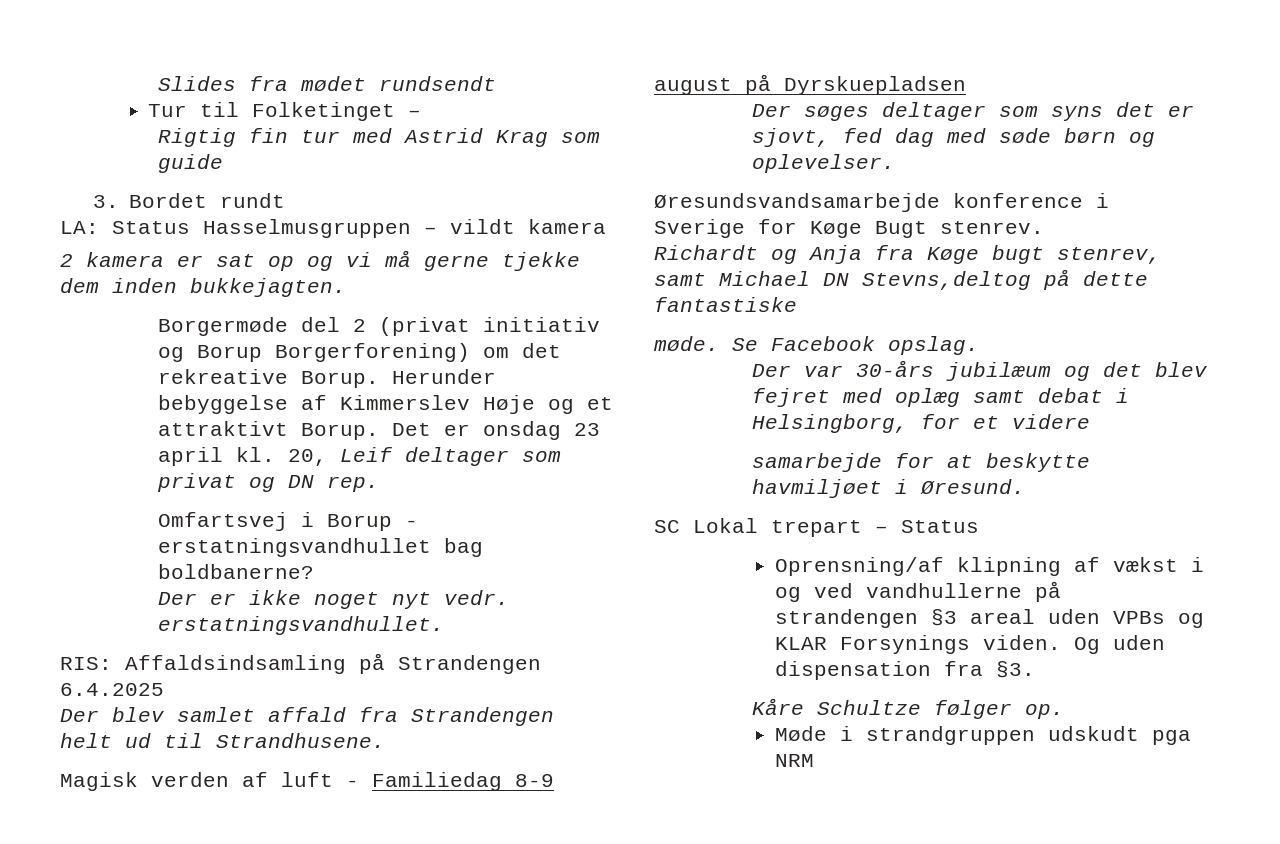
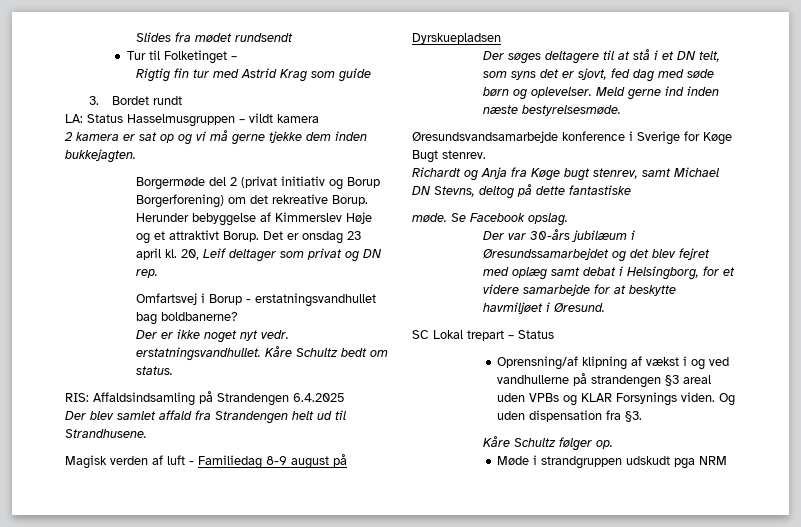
+ Kåre Schultz bedt om status.
- Der søges deltager som syns det er sjovt, fed dag med søde børn og oplevelser.
+ Der søges deltagere til at stå i et DN telt, som syns det er sjovt, fed dag med søde børn og oplevelser. Meld gerne ind inden næste bestyrelsesmøde.
- Richardt og Anja fra Køge bugt stenrev, samt Michael DN Stevns,deltog på dette fantastiske
+ Richardt og Anja fra Køge bugt stenrev, samt Michael DN Stevns, deltog på dette fantastiske
- Der var 30-års jubilæum og det blev fejret med oplæg samt debat i Helsingborg, for et videre
- samarbejde for at beskytte havmiljøet i Øresund.
+ Der var 30-års jubilæum i Øresundssamarbejdet og det blev fejret med oplæg samt debat i Helsingborg, for et videre samarbejde for at beskytte havmiljøet i Øresund.
- Kåre Schultze følger op.
+ Kåre Schultz følger op.

